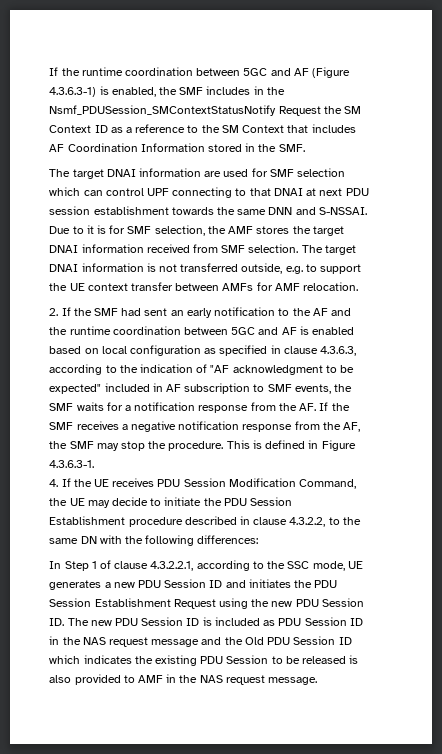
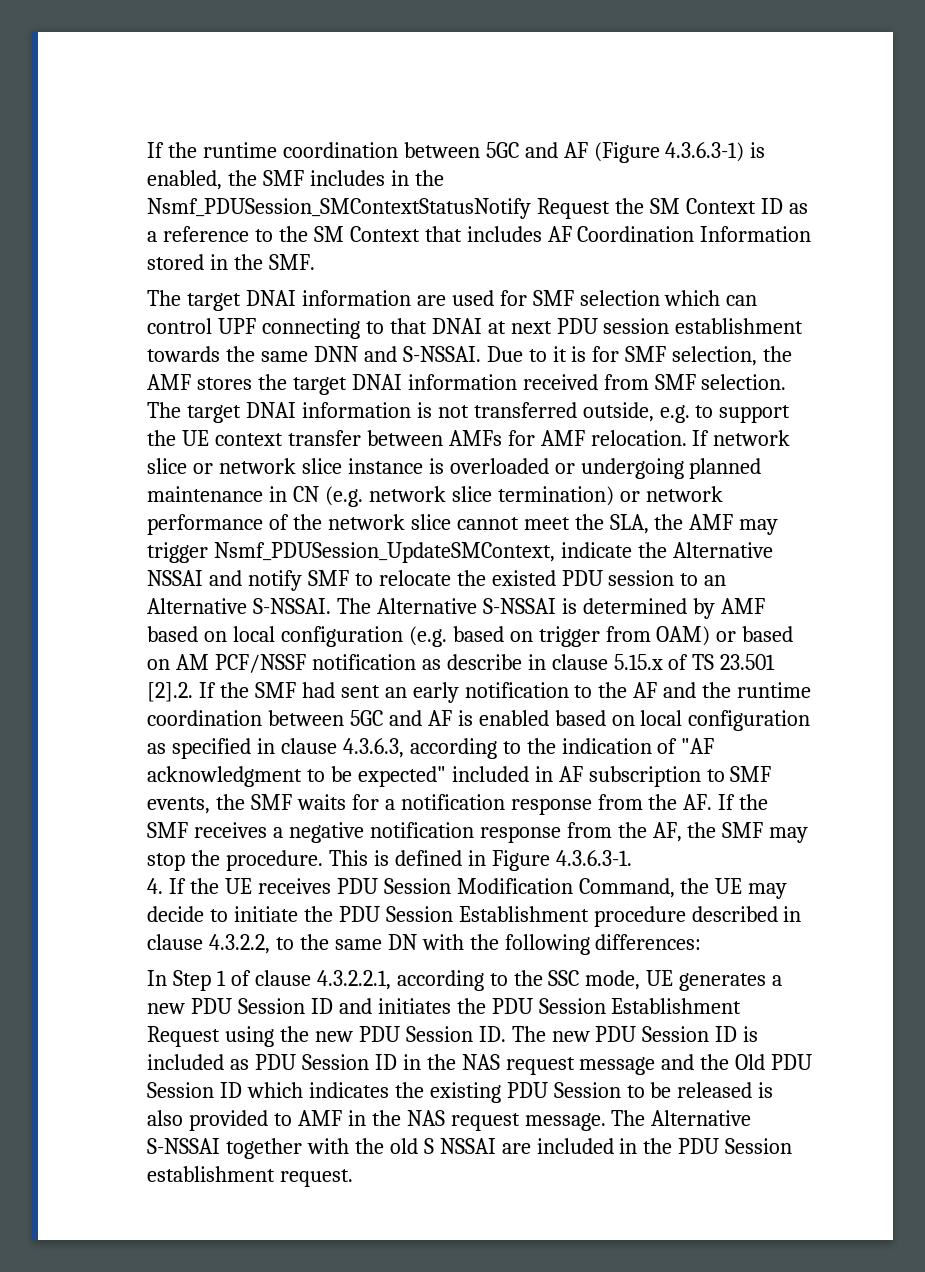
- The target DNAI information is not transferred outside, e.g. to support the UE context transfer between AMFs for AMF relocation.
- 2. If the SMF had sent an early notification to the AF and the runtime coordination between 5GC and AF is enabled based on local configuration as specified in clause 4.3.6.3, according to the indication of "AF acknowledgment to be expected" included in AF subscription to SMF events, the SMF waits for a notification response from the AF. If the SMF receives a negative notification response from the AF, the SMF may stop the procedure.
+ The target DNAI information is not transferred outside, e.g. to support the UE context transfer between AMFs for AMF relocation. If network slice or network slice instance is overloaded or undergoing planned maintenance in CN (e.g. network slice termination) or network performance of the network slice cannot meet the SLA, the AMF may trigger Nsmf_PDUSession_UpdateSMContext, indicate the Alternative NSSAI and notify SMF to relocate the existed PDU session to an Alternative S-NSSAI. The Alternative S-NSSAI is determined by AMF based on local configuration (e.g. based on trigger from OAM) or based on AM PCF/NSSF notification as describe in clause 5.15.x of TS 23.501 [2].2. If the SMF had sent an early notification to the AF and the runtime coordination between 5GC and AF is enabled based on local configuration as specified in clause 4.3.6.3, according to the indication of "AF acknowledgment to be expected" included in AF subscription to SMF events, the SMF waits for a notification response from the AF. If the SMF receives a negative notification response from the AF, the SMF may stop the procedure.
+ The Alternative S-NSSAI together with the old S NSSAI are included in the PDU Session establishment request.

